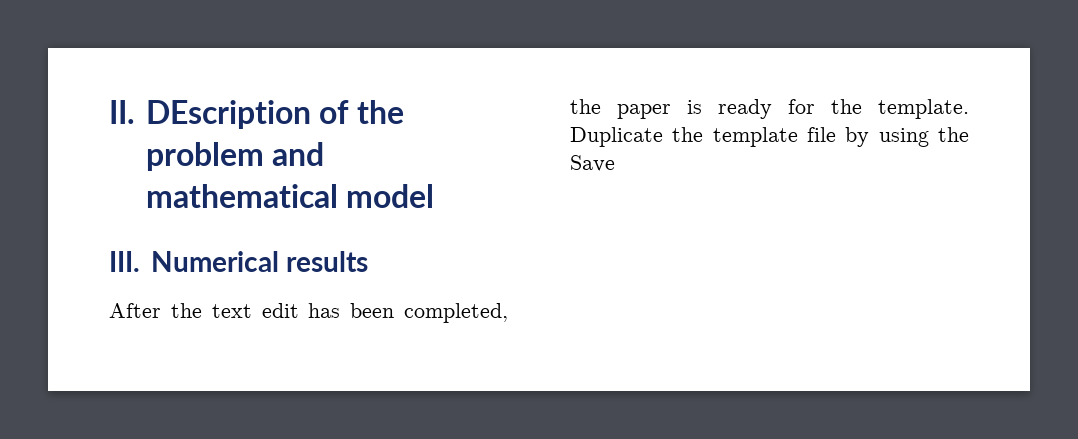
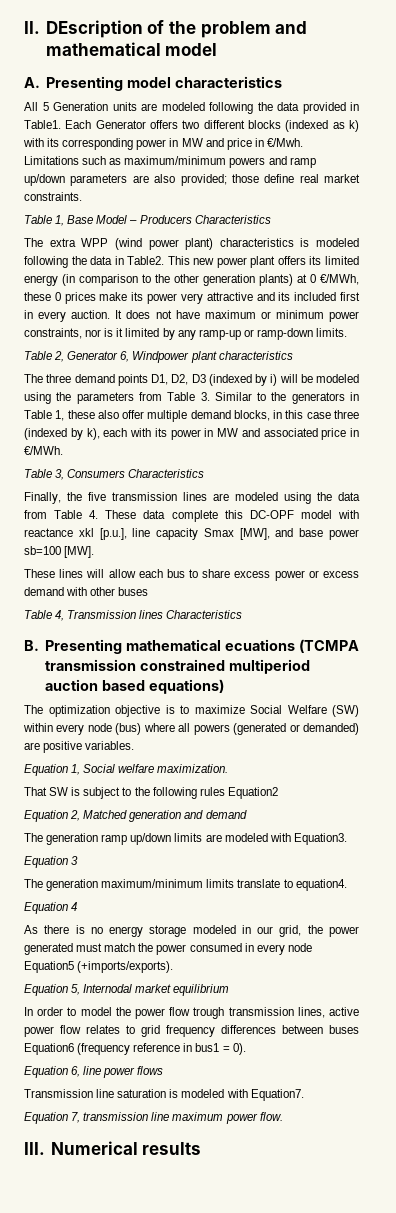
+ A. Presenting model characteristics
+ All 5 Generation units are modeled following the data provided in Table1. Each Generator offers two different blocks (indexed as k) with its corresponding power in MW and price in €/Mwh. Limitations such as maximum/minimum powers and ramp up/down parameters are also provided; those define real market constraints.
+ Table 1, Base Model – Producers Characteristics
+ The extra WPP (wind power plant) characteristics is modeled following the data in Table2. This new power plant offers its limited energy (in comparison to the other generation plants) at 0 €/MWh, these 0 prices make its power very attractive and its included first in every auction. It does not have maximum or minimum power constraints, nor is it limited by any ramp-up or ramp-down limits.
+ Table 2, Generator 6, Windpower plant characteristics
+ The three demand points D1, D2, D3 (indexed by i) will be modeled using the parameters from Table 3. Similar to the generators in Table 1, these also offer multiple demand blocks, in this case three (indexed by k), each with its power in MW and associated price in €/MWh.
+ Table 3, Consumers Characteristics
+ Finally, the five transmission lines are modeled using the data from Table 4. These data complete this DC-OPF model with reactance xkl [p.u.], line capacity Smax [MW], and base power sb=100 [MW].
+ These lines will allow each bus to share excess power or excess demand with other buses
+ Table 4, Transmission lines Characteristics
+ B. Presenting mathematical ecuations (TCMPA transmission constrained multiperiod auction based equations)
+ The optimization objective is to maximize Social Welfare (SW) within every node (bus) where all powers (generated or demanded) are positive variables.
+ Equation 1, Social welfare maximization.
+ That SW is subject to the following rules Equation2
+ Equation 2, Matched generation and demand
+ The generation ramp up/down limits are modeled with Equation3.
+ Equation 3
+ The generation maximum/minimum limits translate to equation4.
+ Equation 4
+ As there is no energy storage modeled in our grid, the power generated must match the power consumed in every node Equation5 (+imports/exports).
+ Equation 5, Internodal market equilibrium
+ In order to model the power flow trough transmission lines, active power flow relates to grid frequency differences between buses Equation6 (frequency reference in bus1 = 0).
+ Equation 6, line power flows
+ Transmission line saturation is modeled with Equation7.
+ Equation 7, transmission line maximum power flow.
  III. Numerical results
- After the text edit has been completed, the paper is ready for the template. Duplicate the template file by using the Save

